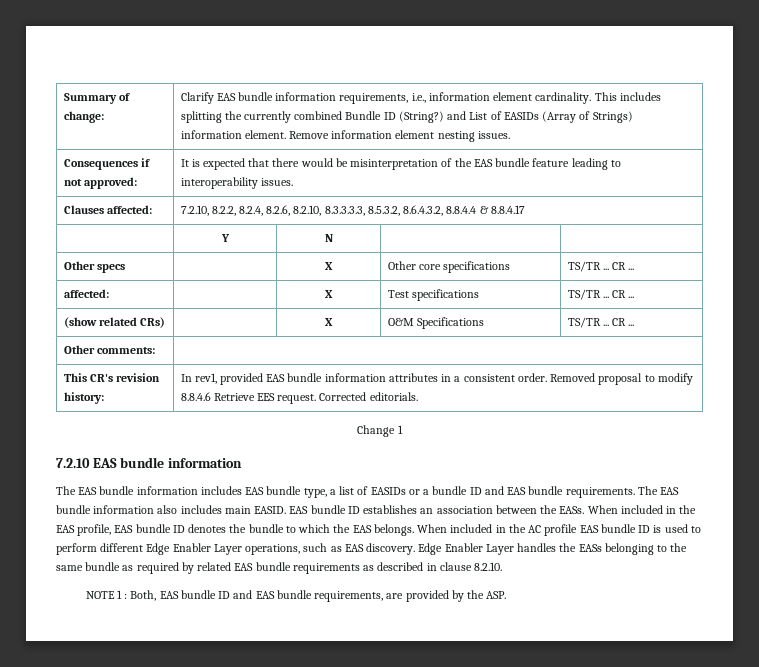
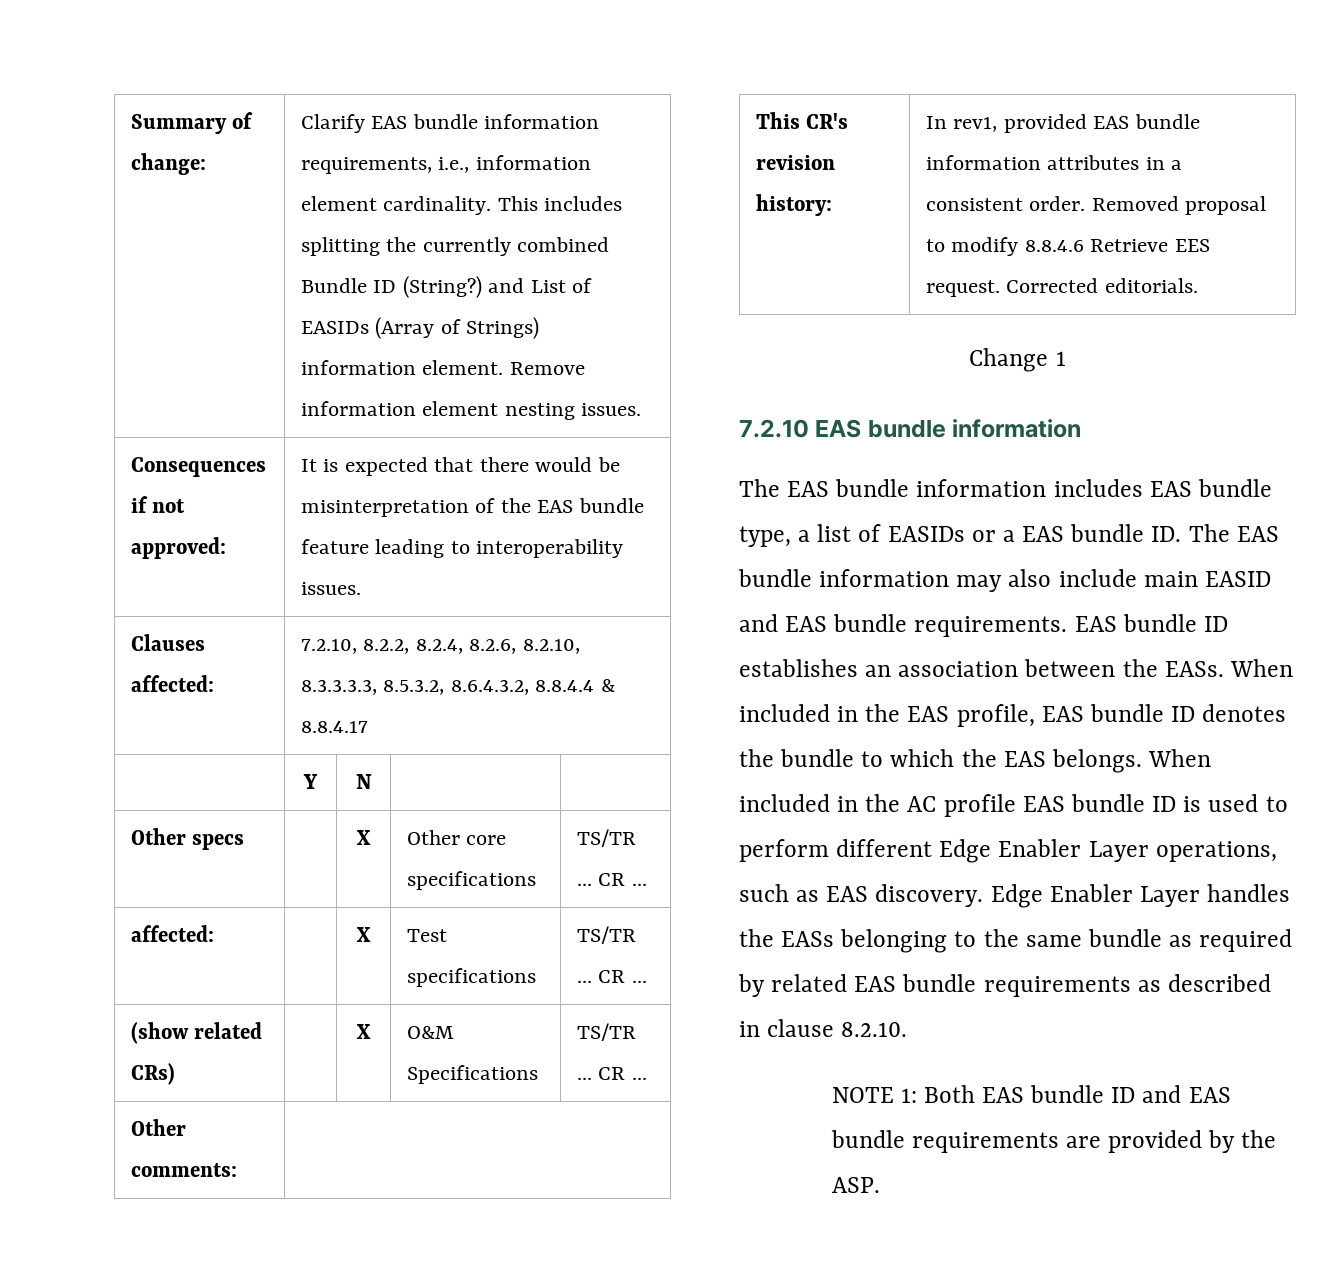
- The EAS bundle information includes EAS bundle type, a list of EASIDs or a bundle ID and EAS bundle requirements. The EAS bundle information also includes main EASID.
+ The EAS bundle information includes EAS bundle type, a list of EASIDs or a EAS bundle ID. The EAS bundle information may also include main EASID and EAS bundle requirements.
- NOTE 1 : Both, EAS bundle ID and EAS bundle requirements, are provided by the ASP.
+ NOTE 1: Both EAS bundle ID and EAS bundle requirements are provided by the ASP.

